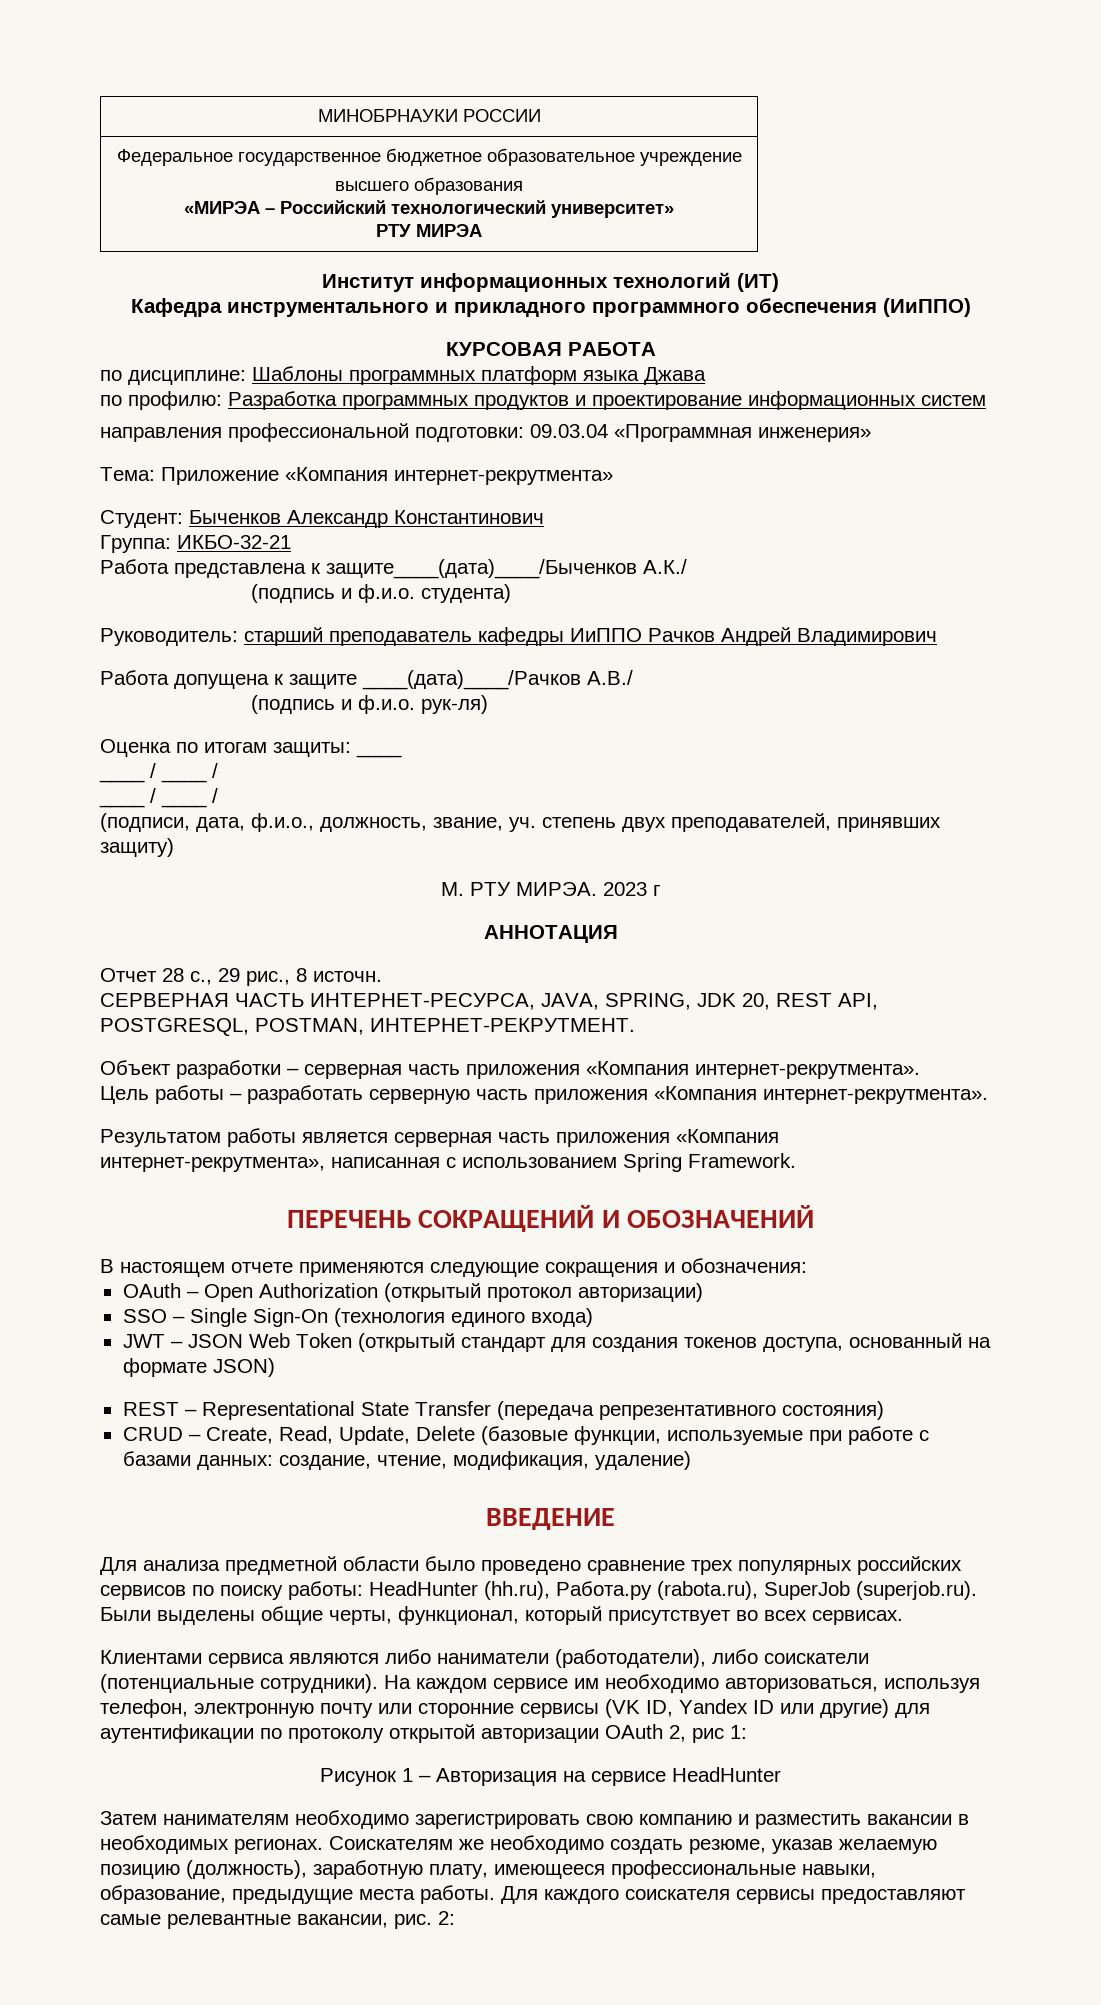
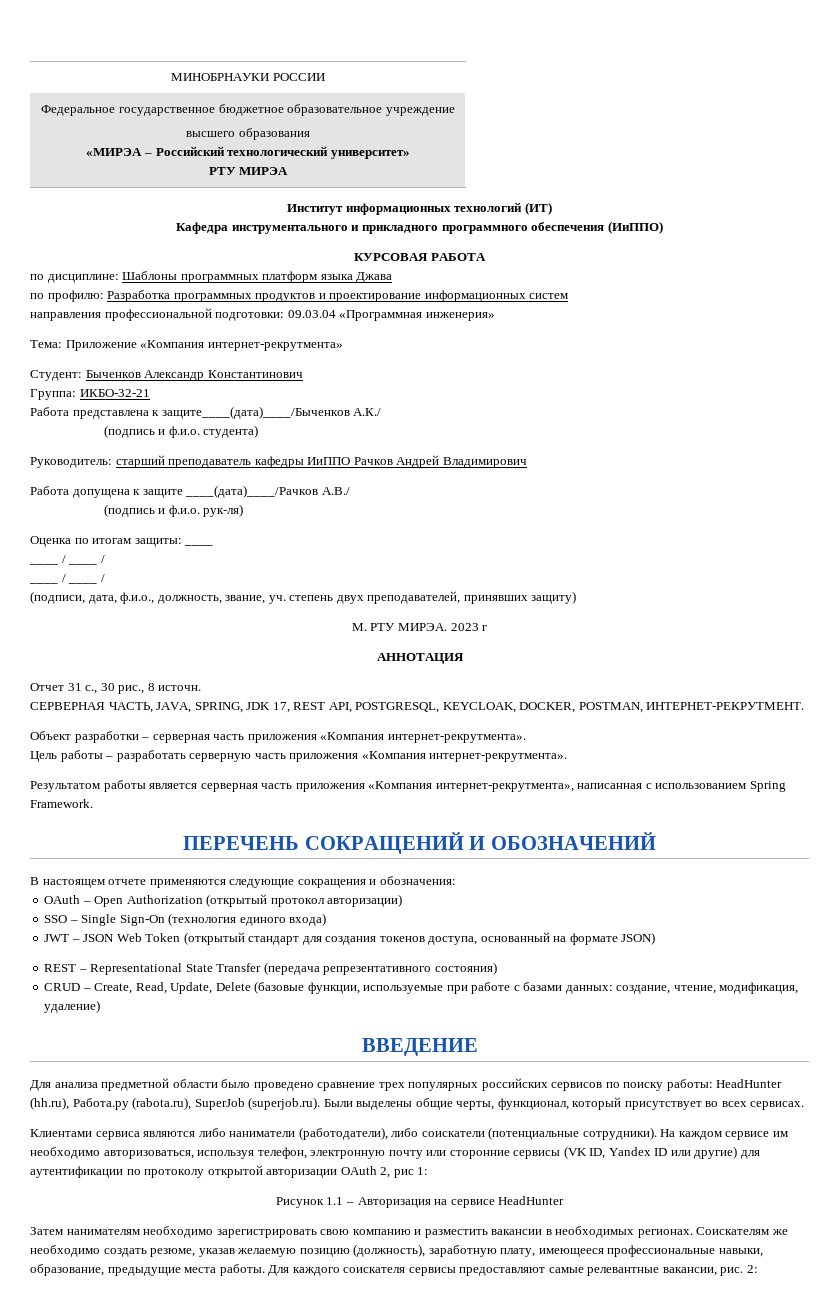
- Отчет 28 с., 29 рис., 8 источн.
+ Отчет 31 с., 30 рис., 8 источн.
- СЕРВЕРНАЯ ЧАСТЬ ИНТЕРНЕТ-РЕСУРСА, JAVA, SPRING, JDK 20, REST API, POSTGRESQL, POSTMAN, ИНТЕРНЕТ-РЕКРУТМЕНТ.
+ СЕРВЕРНАЯ ЧАСТЬ, JAVA, SPRING, JDK 17, REST API, POSTGRESQL, KEYCLOAK, DOCKER, POSTMAN, ИНТЕРНЕТ-РЕКРУТМЕНТ.
- Рисунок 1 – Авторизация на сервисе HeadHunter
+ Рисунок 1.1 – Авторизация на сервисе HeadHunter

